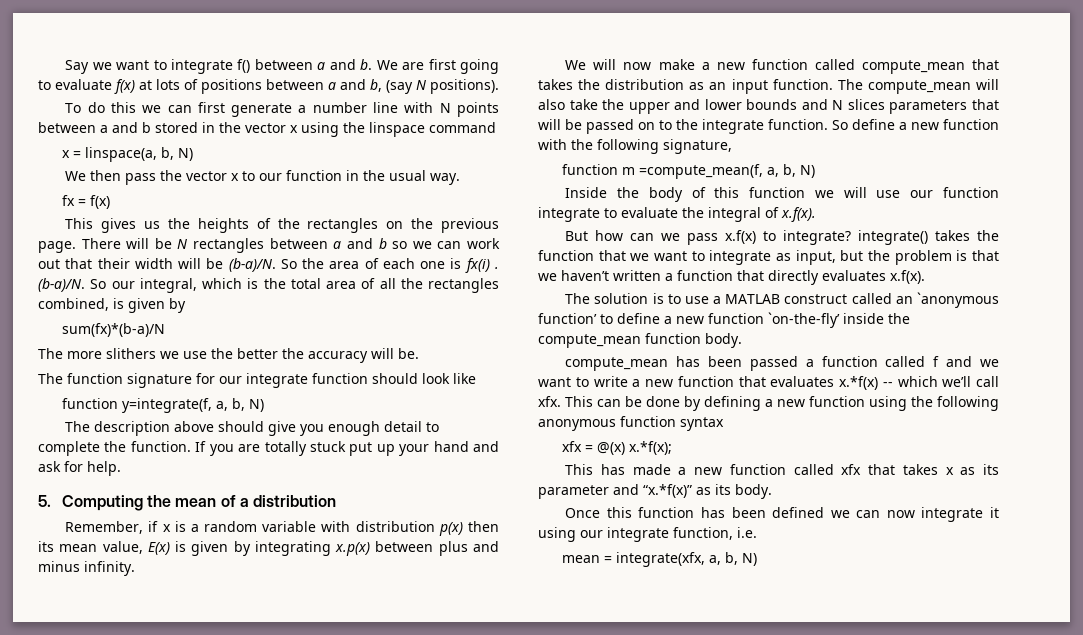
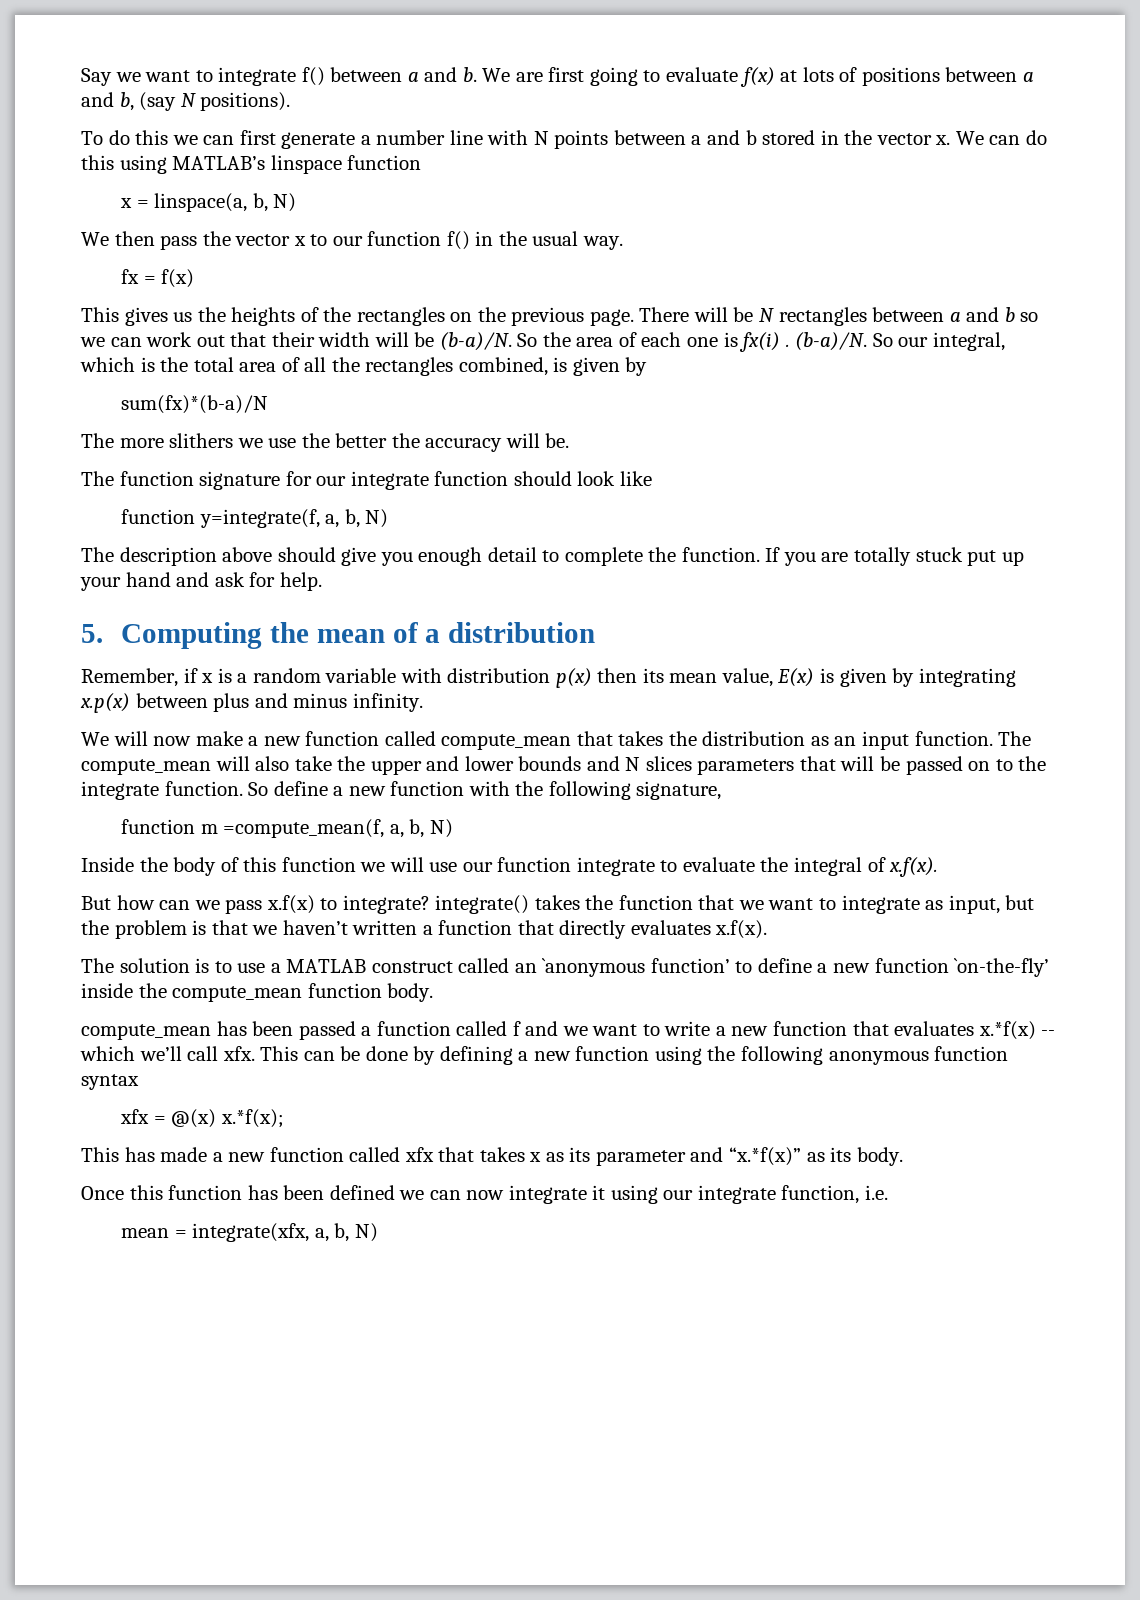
- To do this we can first generate a number line with N points between a and b stored in the vector x using the linspace command
+ To do this we can first generate a number line with N points between a and b stored in the vector x. We can do this using MATLAB’s linspace function
- We then pass the vector x to our function in the usual way.
+ We then pass the vector x to our function f() in the usual way.

